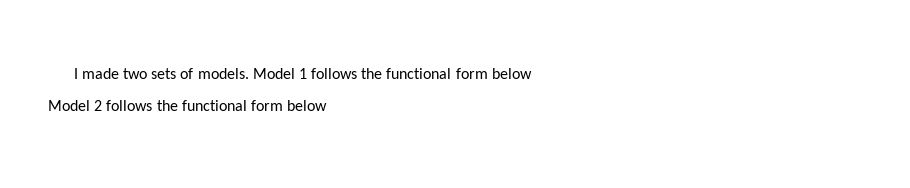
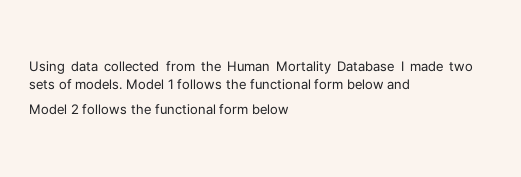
- I made two sets of models.
+ Using data collected from the Human Mortality Database I made two sets of models.
- Model 1 follows the functional form below
+ Model 1 follows the functional form below and

